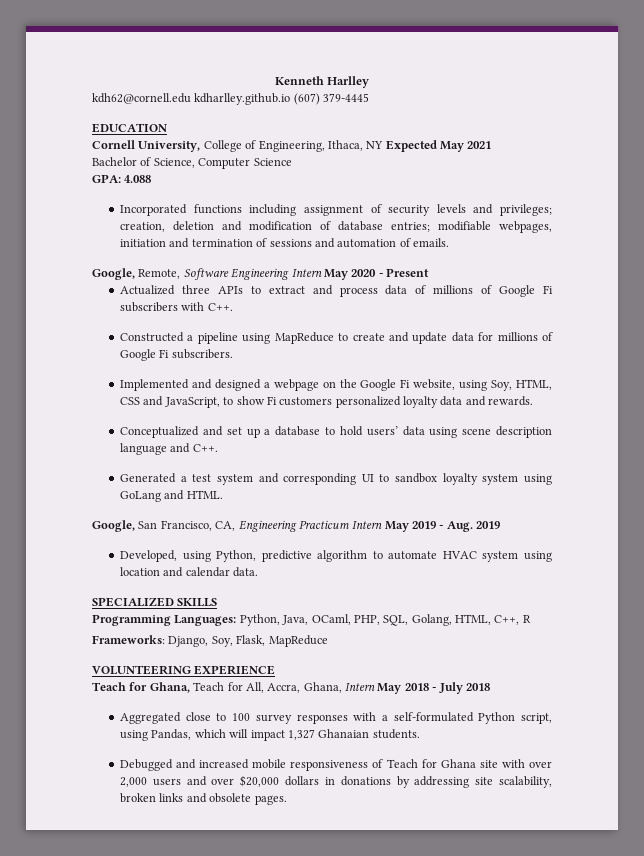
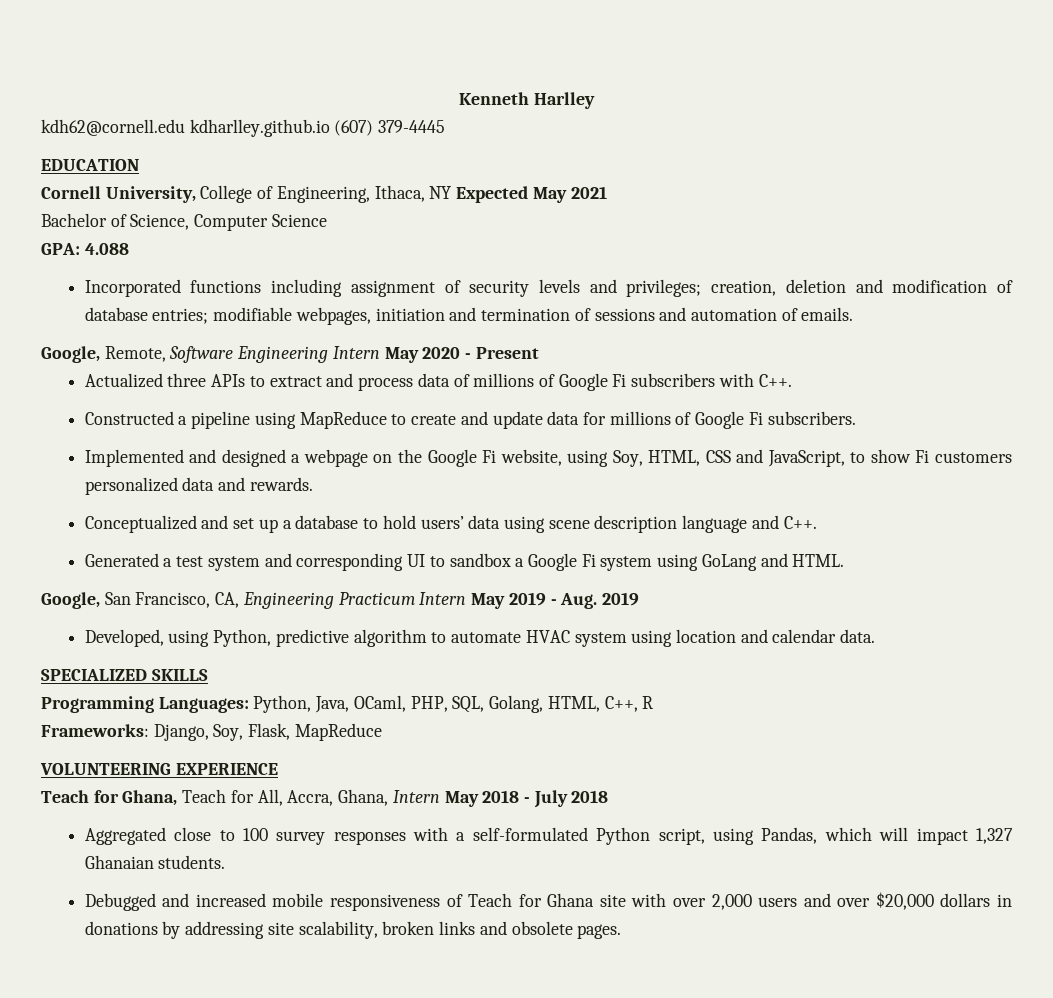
- Implemented and designed a webpage on the Google Fi website, using Soy, HTML, CSS and JavaScript, to show Fi customers personalized loyalty data and rewards.
+ Implemented and designed a webpage on the Google Fi website, using Soy, HTML, CSS and JavaScript, to show Fi customers personalized data and rewards.
- Generated a test system and corresponding UI to sandbox loyalty system using GoLang and HTML.
+ Generated a test system and corresponding UI to sandbox a Google Fi system using GoLang and HTML.

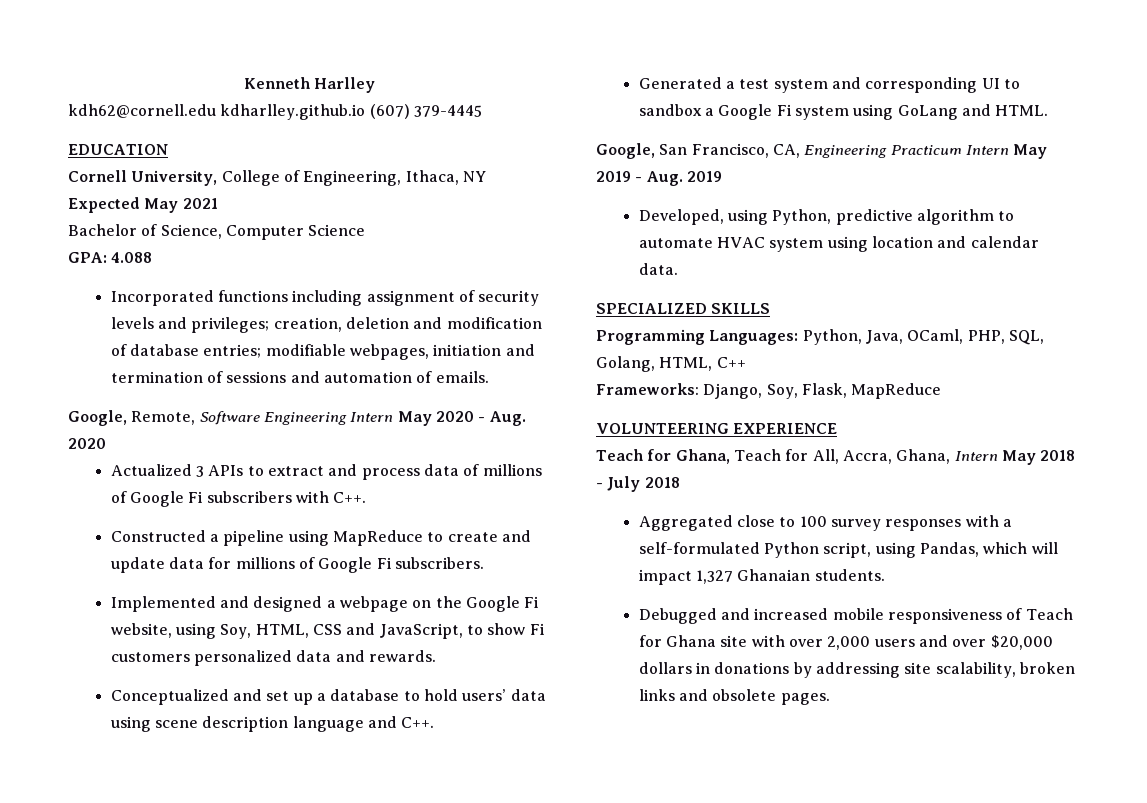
- Google, Remote, Software Engineering Intern May 2020 - Present
+ Google, Remote, Software Engineering Intern May 2020 - Aug. 2020
- Actualized three APIs to extract and process data of millions of Google Fi subscribers with C++.
+ Actualized 3 APIs to extract and process data of millions of Google Fi subscribers with C++.
- Programming Languages: Python, Java, OCaml, PHP, SQL, Golang, HTML, C++, R
+ Programming Languages: Python, Java, OCaml, PHP, SQL, Golang, HTML, C++

